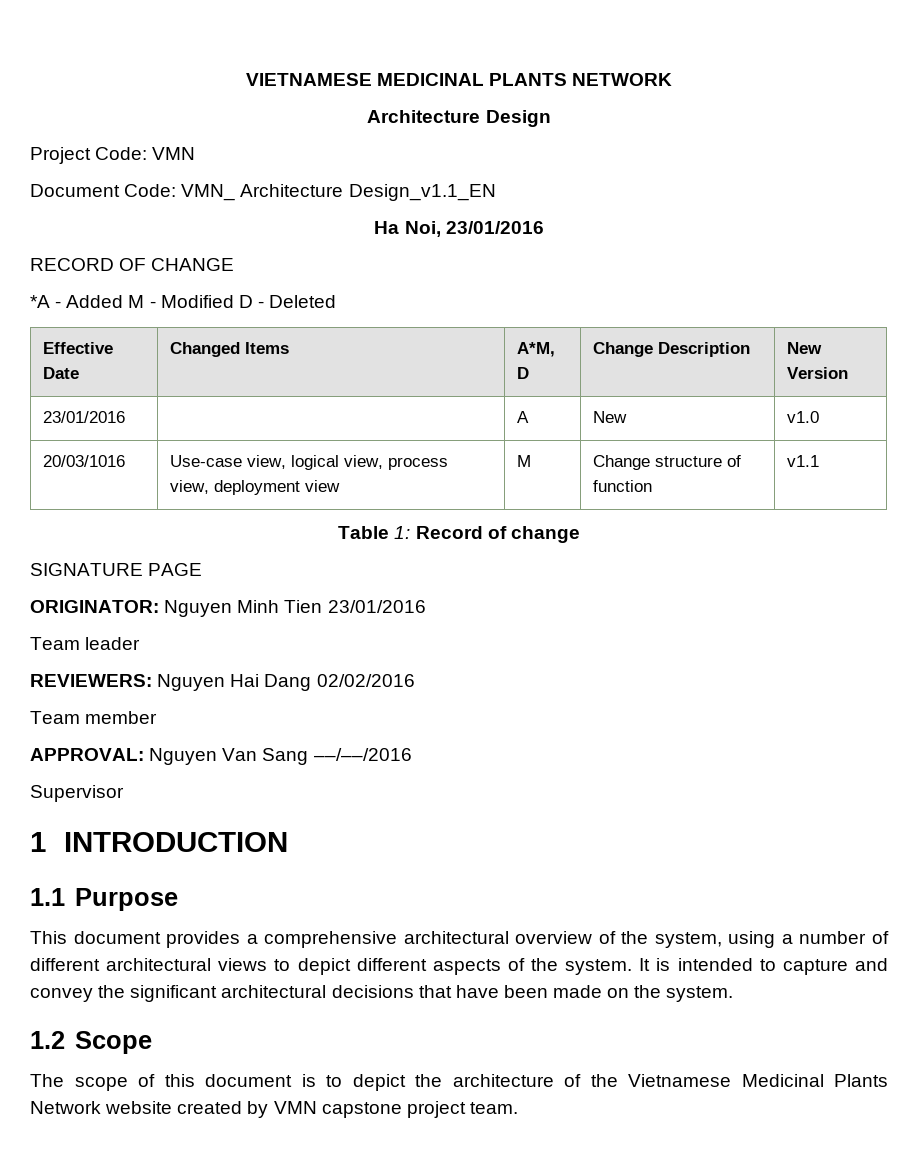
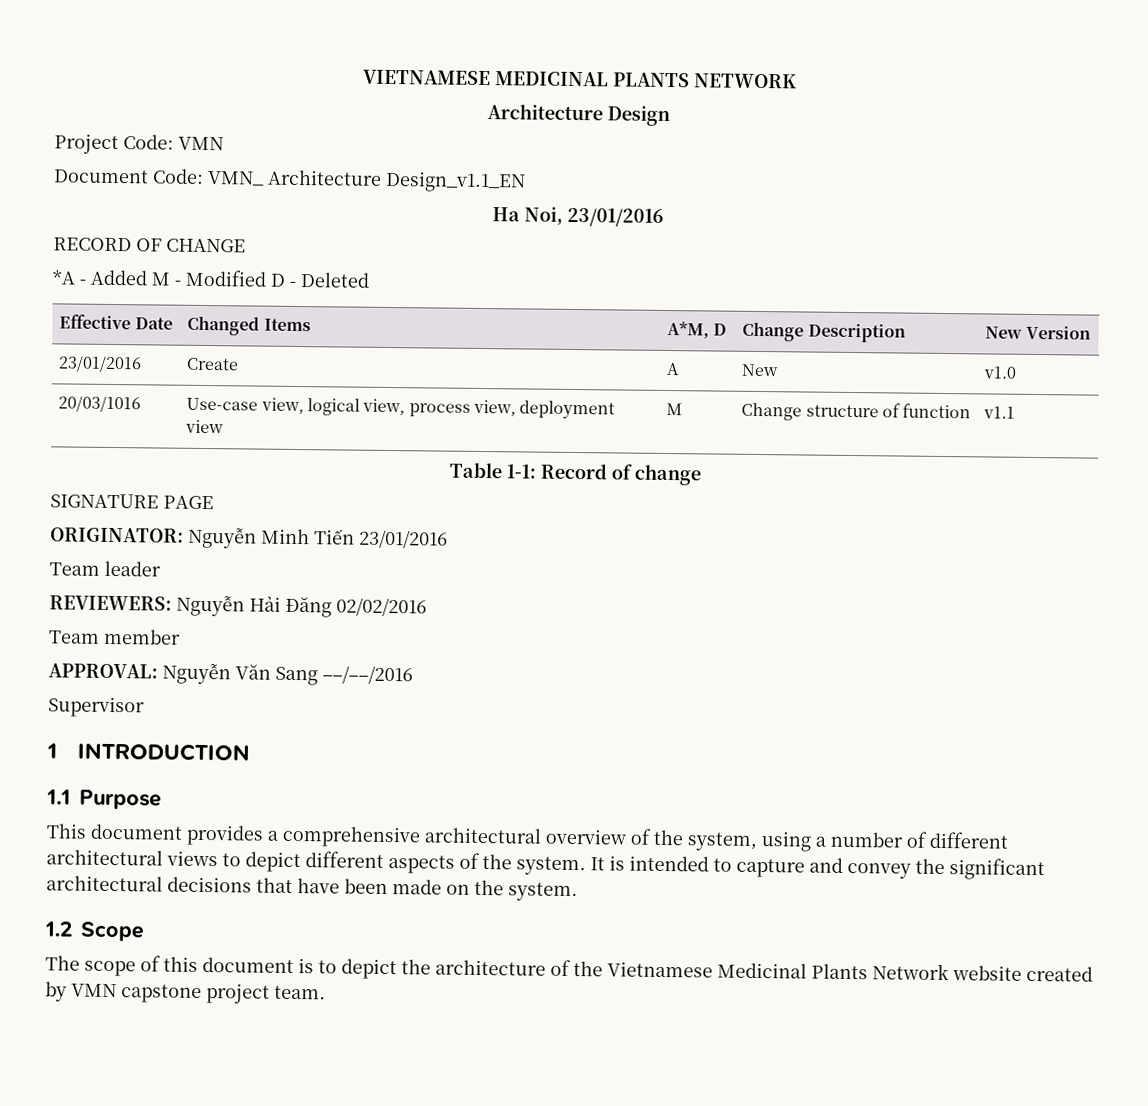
- 23/01/2016 | | A | New | v1.0
+ 23/01/2016 | Create | A | New | v1.0
- Table 1: Record of change
+ Table 1-1: Record of change
- ORIGINATOR: Nguyen Minh Tien 23/01/2016
+ ORIGINATOR: Nguyễn Minh Tiến 23/01/2016
- REVIEWERS: Nguyen Hai Dang 02/02/2016
+ REVIEWERS: Nguyễn Hải Đăng 02/02/2016
- APPROVAL: Nguyen Van Sang ––/––/2016
+ APPROVAL: Nguyễn Văn Sang ––/––/2016

